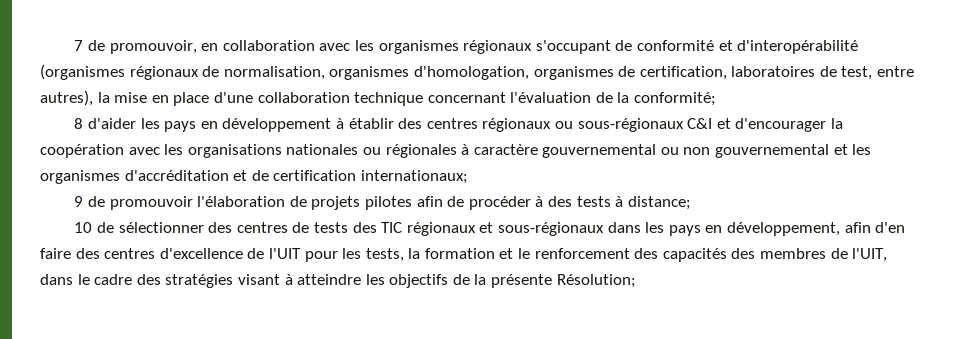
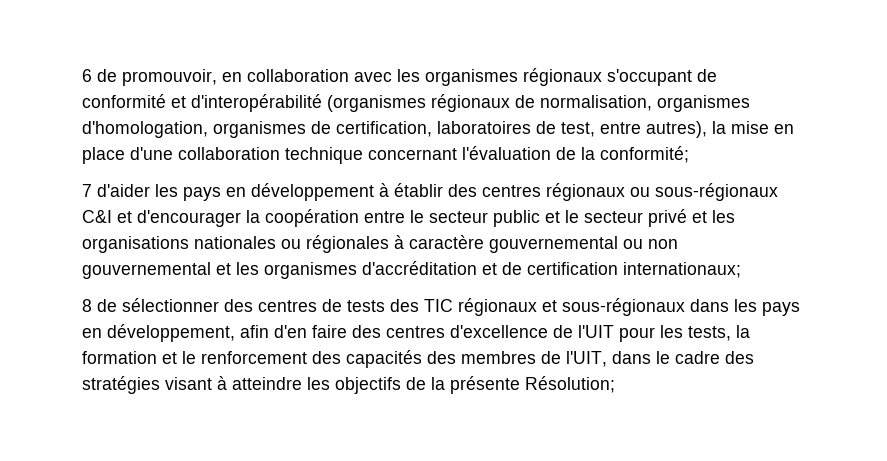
- 7 de promouvoir, en collaboration avec les organismes régionaux s'occupant de conformité et d'interopérabilité (organismes régionaux de normalisation, organismes d'homologation, organismes de certification, laboratoires de test, entre autres), la mise en place d'une collaboration technique concernant l'évaluation de la conformité;
+ 6 de promouvoir, en collaboration avec les organismes régionaux s'occupant de conformité et d'interopérabilité (organismes régionaux de normalisation, organismes d'homologation, organismes de certification, laboratoires de test, entre autres), la mise en place d'une collaboration technique concernant l'évaluation de la conformité;
- 8 d'aider les pays en développement à établir des centres régionaux ou sous-régionaux C&I et d'encourager la coopération avec les organisations nationales ou régionales à caractère gouvernemental ou non gouvernemental et les organismes d'accréditation et de certification internationaux;
+ 7 d'aider les pays en développement à établir des centres régionaux ou sous-régionaux C&I et d'encourager la coopération entre le secteur public et le secteur privé et les organisations nationales ou régionales à caractère gouvernemental ou non gouvernemental et les organismes d'accréditation et de certification internationaux;
- 9 de promouvoir l'élaboration de projets pilotes afin de procéder à des tests à distance;
- 10 de sélectionner des centres de tests des TIC régionaux et sous-régionaux dans les pays en développement, afin d'en faire des centres d'excellence de l'UIT pour les tests, la formation et le renforcement des capacités des membres de l'UIT, dans le cadre des stratégies visant à atteindre les objectifs de la présente Résolution;
+ 8 de sélectionner des centres de tests des TIC régionaux et sous-régionaux dans les pays en développement, afin d'en faire des centres d'excellence de l'UIT pour les tests, la formation et le renforcement des capacités des membres de l'UIT, dans le cadre des stratégies visant à atteindre les objectifs de la présente Résolution;

